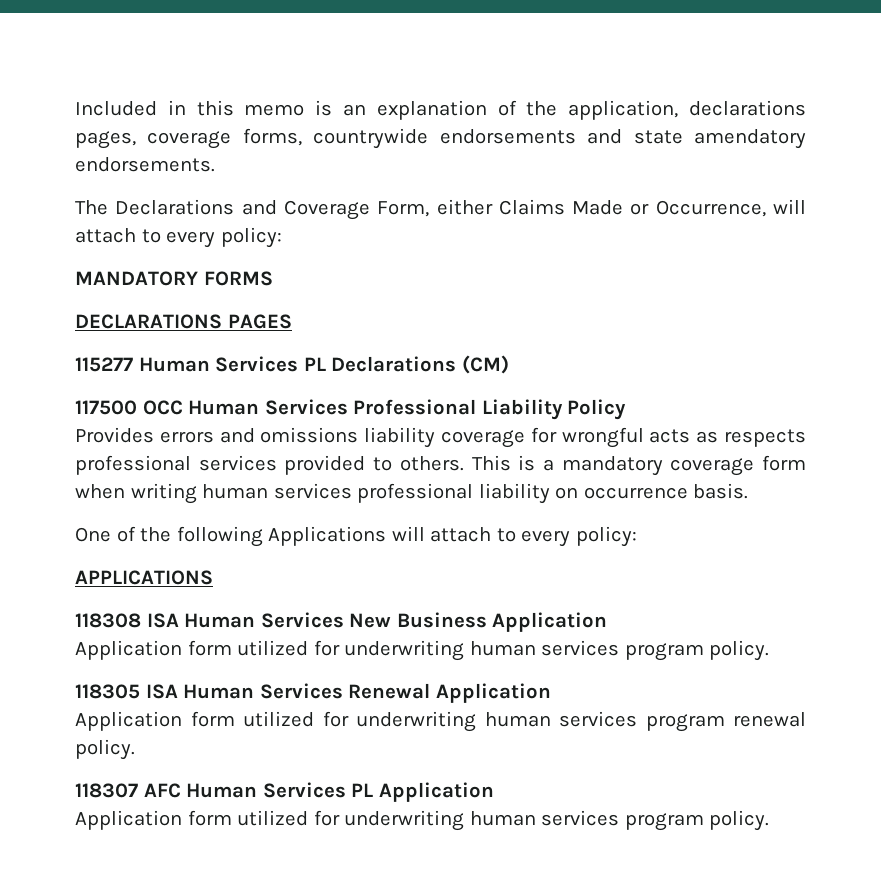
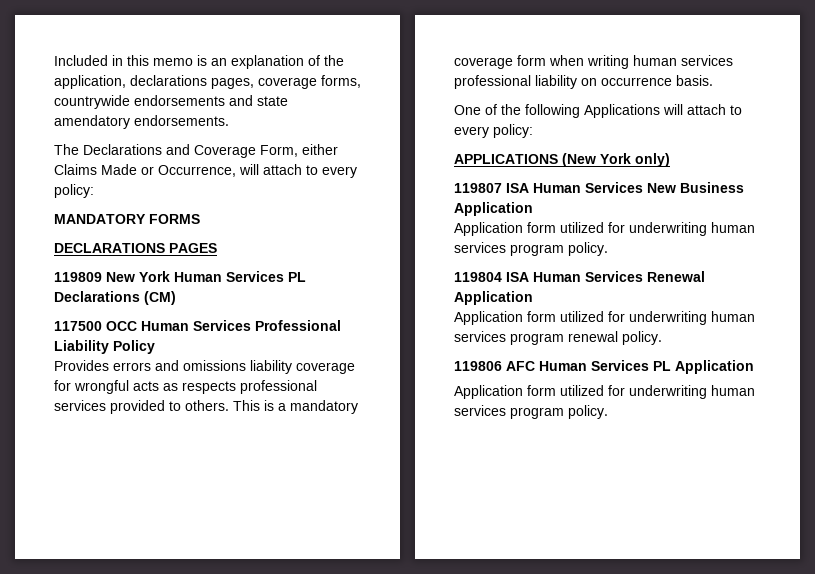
- 115277 Human Services PL Declarations (CM)
+ 119809 New York Human Services PL Declarations (CM)
- APPLICATIONS
- 118308 ISA Human Services New Business Application
+ APPLICATIONS (New York only)
+ 119807 ISA Human Services New Business Application
- 118305 ISA Human Services Renewal Application
+ 119804 ISA Human Services Renewal Application
- 118307 AFC Human Services PL Application
+ 119806 AFC Human Services PL Application

